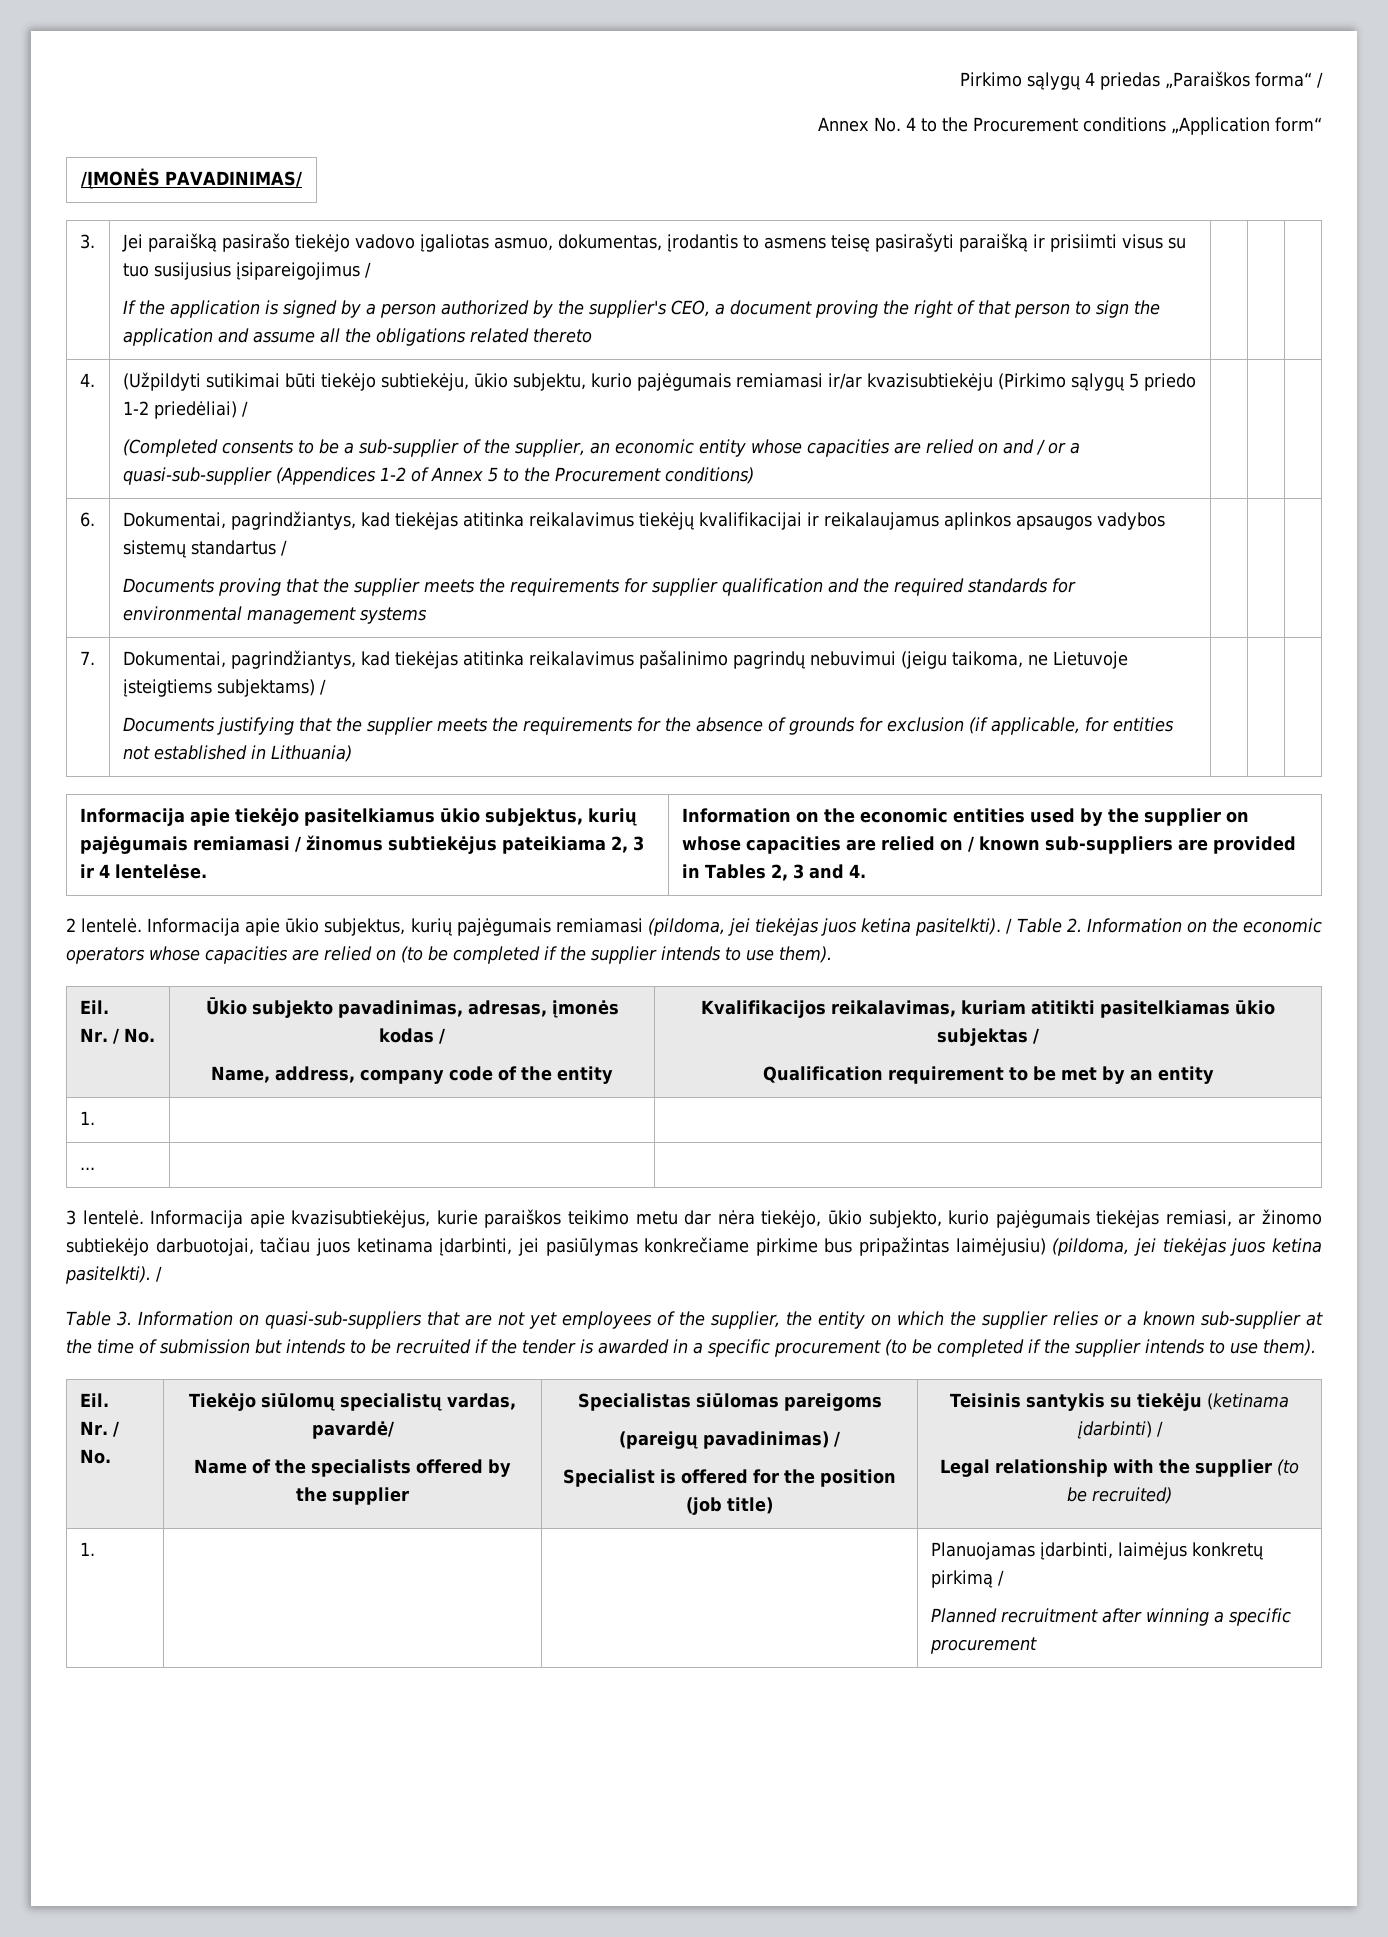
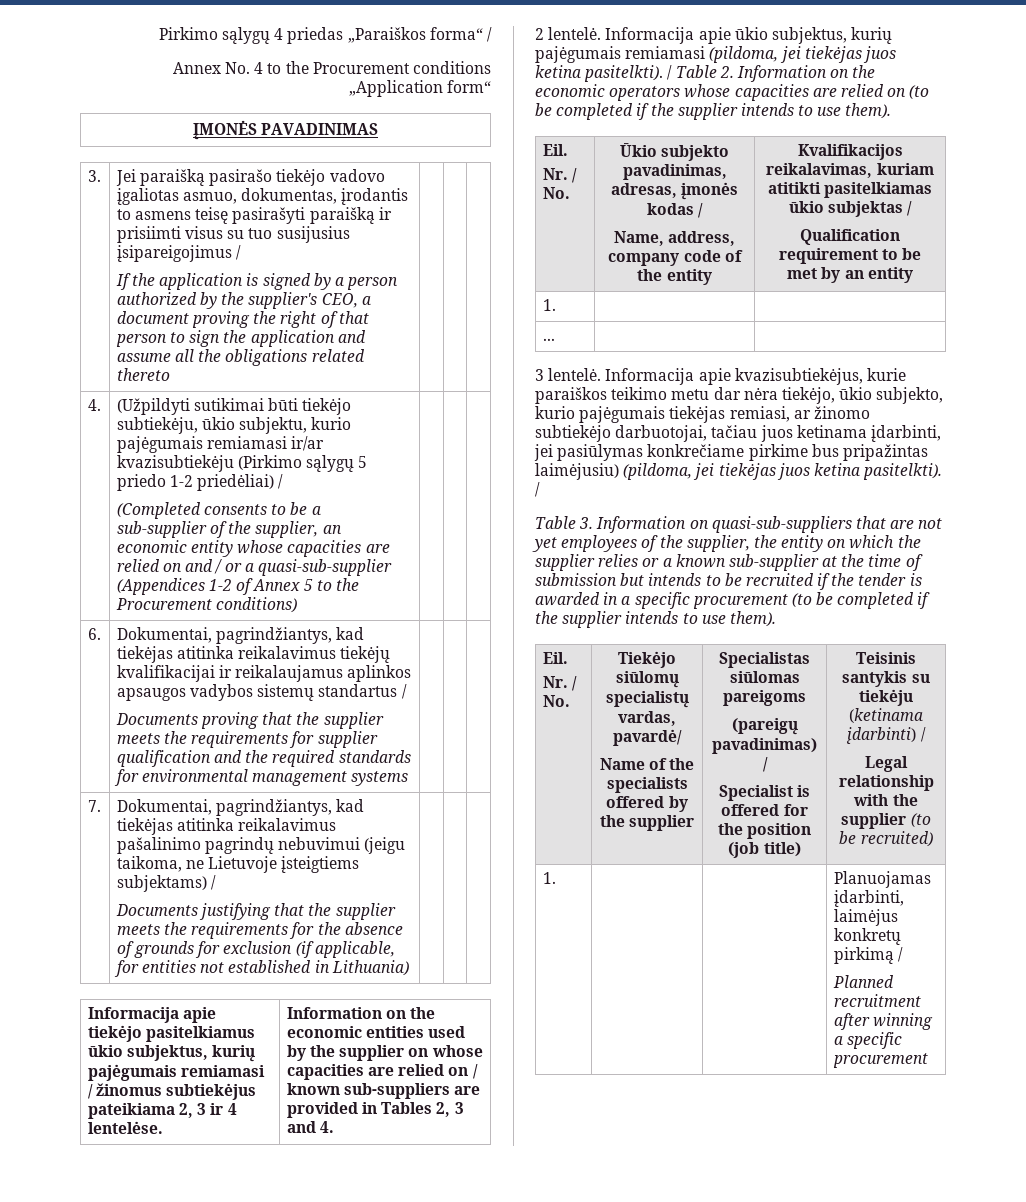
- /ĮMONĖS PAVADINIMAS/
+ ĮMONĖS PAVADINIMAS

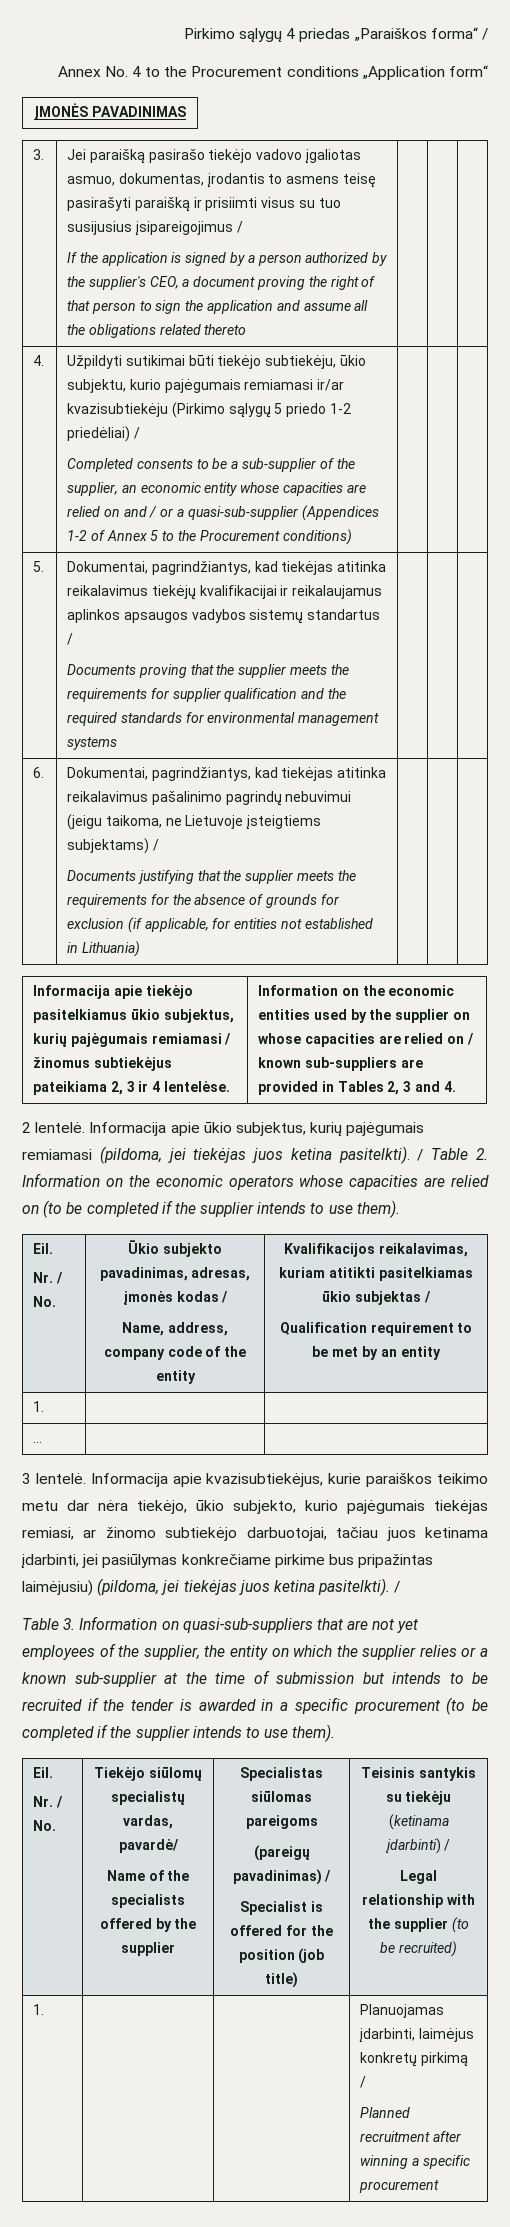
- (Užpildyti sutikimai būti tiekėjo subtiekėju, ūkio subjektu, kurio pajėgumais remiamasi ir/ar kvazisubtiekėju (Pirkimo sąlygų 5 priedo 1-2 priedėliai) /
+ Užpildyti sutikimai būti tiekėjo subtiekėju, ūkio subjektu, kurio pajėgumais remiamasi ir/ar kvazisubtiekėju (Pirkimo sąlygų 5 priedo 1-2 priedėliai) /
- (Completed consents to be a sub-supplier of the supplier, an economic entity whose capacities are relied on and / or a quasi-sub-supplier (Appendices 1-2 of Annex 5 to the Procurement conditions)
+ Completed consents to be a sub-supplier of the supplier, an economic entity whose capacities are relied on and / or a quasi-sub-supplier (Appendices 1-2 of Annex 5 to the Procurement conditions)
- 6. | Dokumentai, pagrindžiantys, kad tiekėjas atitinka reikalavimus tiekėjų kvalifikacijai ir reikalaujamus aplinkos apsaugos vadybos sistemų standartus /
+ 5. | Dokumentai, pagrindžiantys, kad tiekėjas atitinka reikalavimus tiekėjų kvalifikacijai ir reikalaujamus aplinkos apsaugos vadybos sistemų standartus /
- 7. | Dokumentai, pagrindžiantys, kad tiekėjas atitinka reikalavimus pašalinimo pagrindų nebuvimui (jeigu taikoma, ne Lietuvoje įsteigtiems subjektams) /
+ 6. | Dokumentai, pagrindžiantys, kad tiekėjas atitinka reikalavimus pašalinimo pagrindų nebuvimui (jeigu taikoma, ne Lietuvoje įsteigtiems subjektams) /

